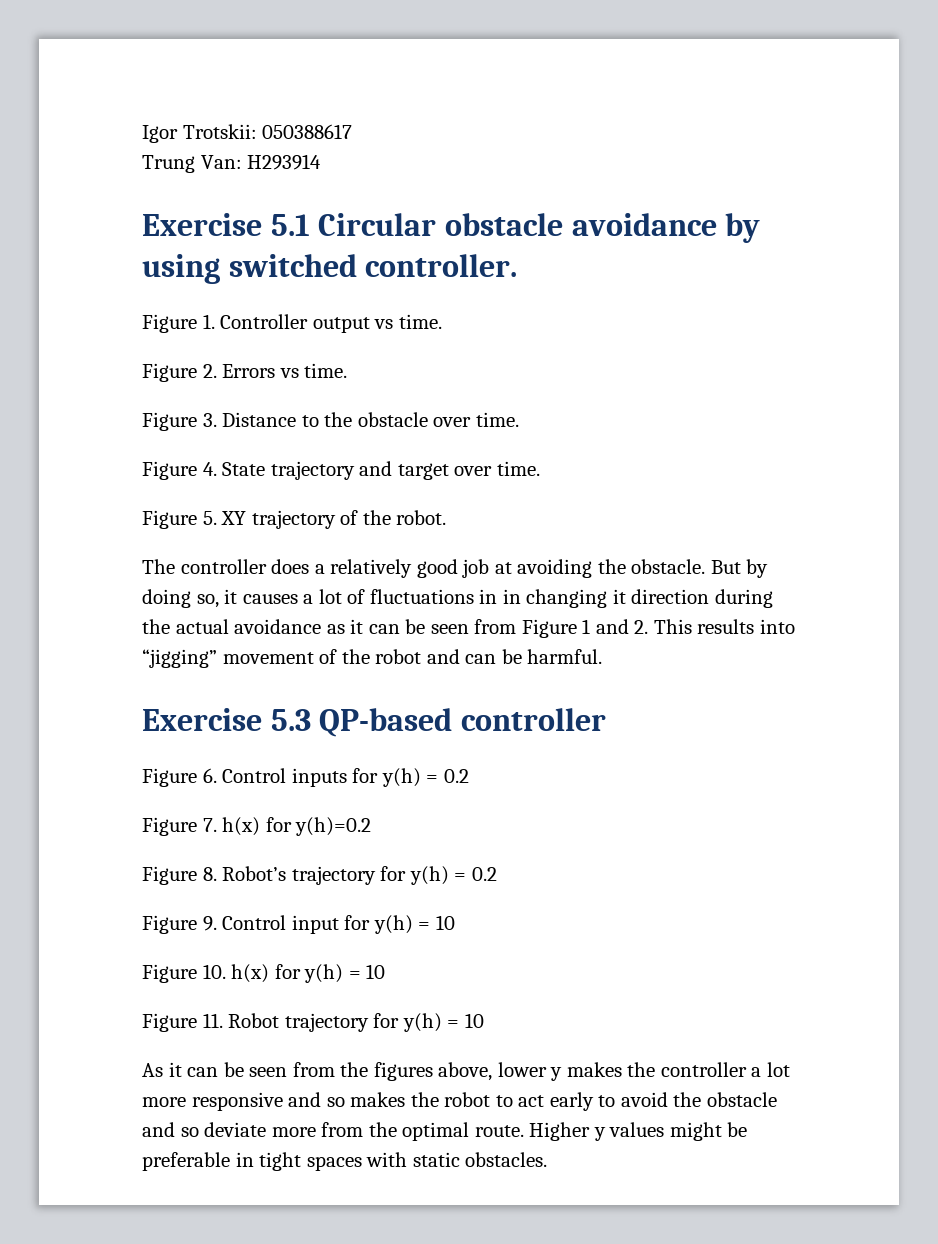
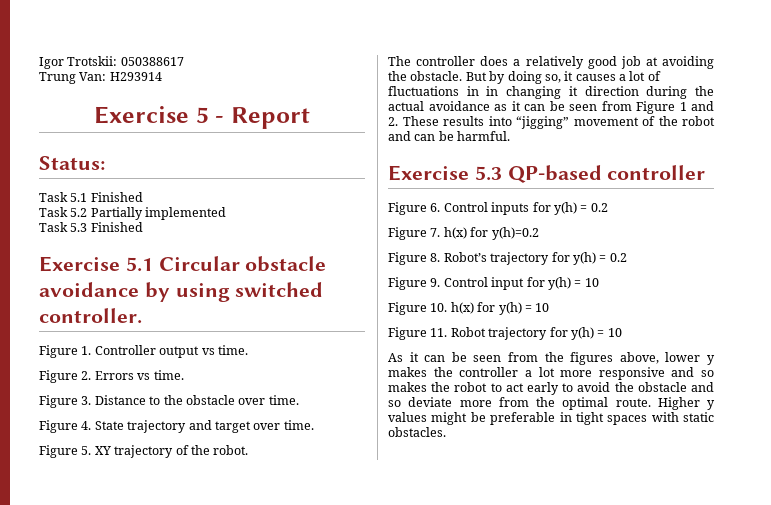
+ Exercise 5 - Report
+ Status:
+ Task 5.1 Finished
+ Task 5.2 Partially implemented
+ Task 5.3 Finished
- But by doing so, it causes a lot of fluctuations in in changing it direction during the actual avoidance as it can be seen from Figure 1 and 2. This results into “jigging” movement of the robot and can be harmful.
+ But by doing so, it causes a lot of fluctuations in in changing it direction during the actual avoidance as it can be seen from Figure 1 and 2. These results into “jigging” movement of the robot and can be harmful.

